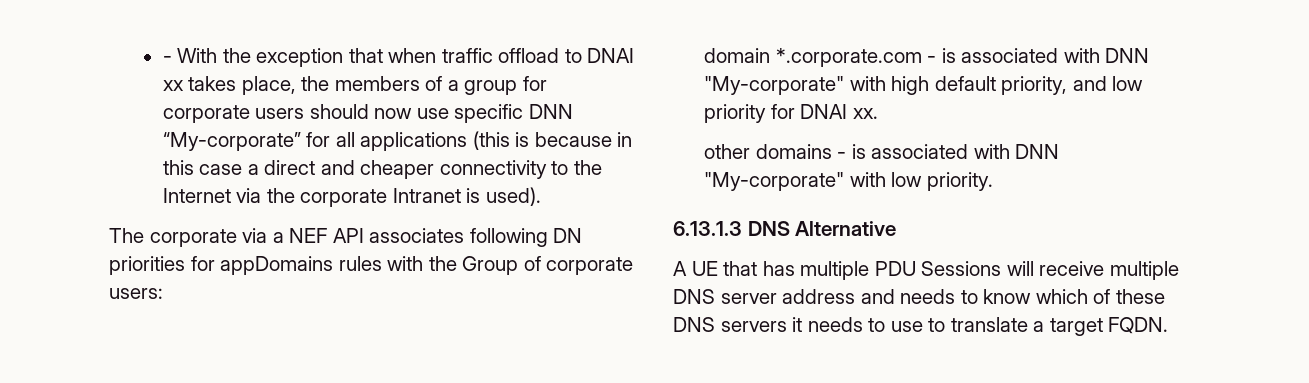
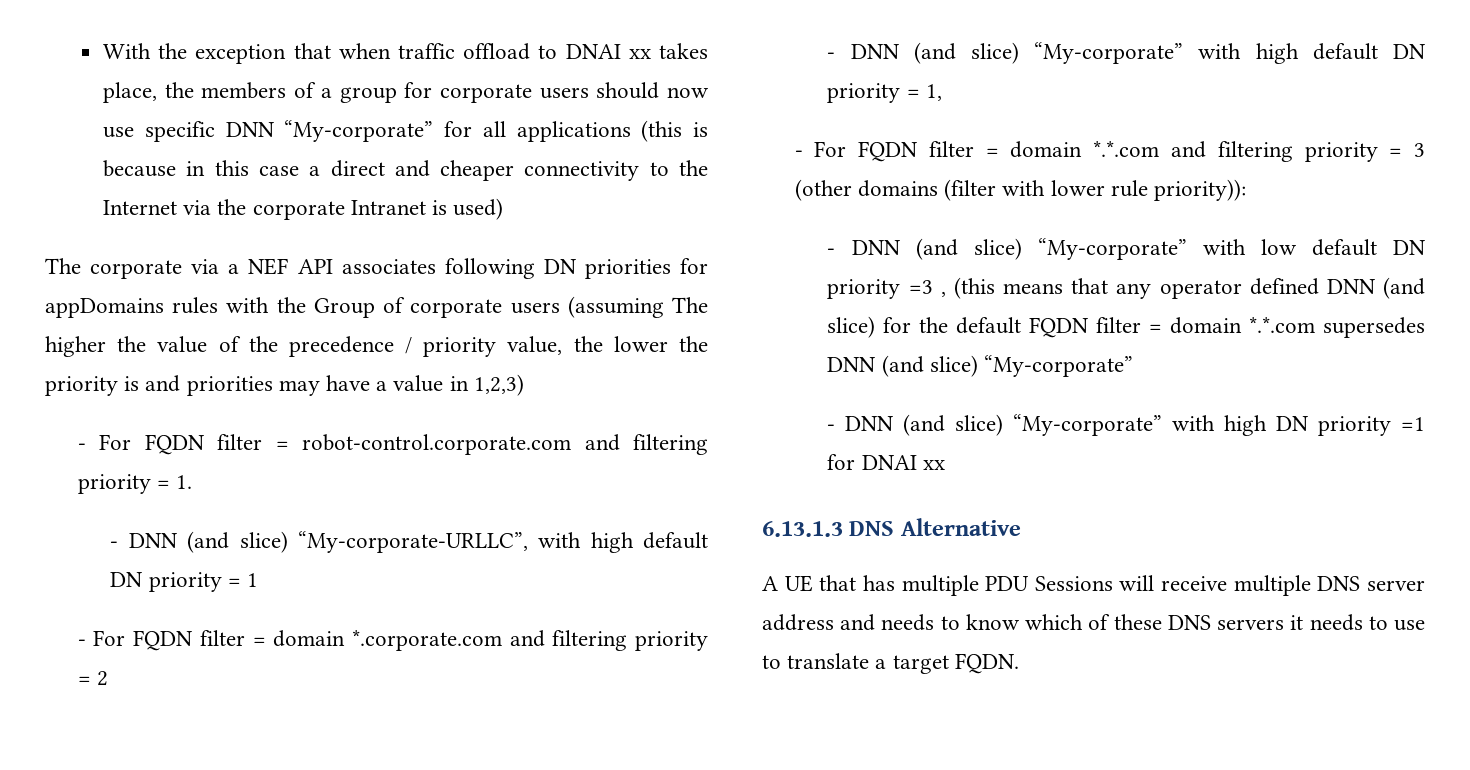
- - With the exception that when traffic offload to DNAI xx takes place, the members of a group for corporate users should now use specific DNN “My-corporate” for all applications (this is because in this case a direct and cheaper connectivity to the Internet via the corporate Intranet is used).
+ With the exception that when traffic offload to DNAI xx takes place, the members of a group for corporate users should now use specific DNN “My-corporate” for all applications (this is because in this case a direct and cheaper connectivity to the Internet via the corporate Intranet is used)
- The corporate via a NEF API associates following DN priorities for appDomains rules with the Group of corporate users:
- domain *.corporate.com - is associated with DNN "My-corporate" with high default priority, and low priority for DNAI xx.
- other domains - is associated with DNN "My-corporate" with low priority.
+ The corporate via a NEF API associates following DN priorities for appDomains rules with the Group of corporate users (assuming The higher the value of the precedence / priority value, the lower the priority is and priorities may have a value in 1,2,3)
+ - For FQDN filter = robot-control.corporate.com and filtering priority = 1.
+ - DNN (and slice) “My-corporate-URLLC”, with high default DN priority = 1
+ - For FQDN filter = domain *.corporate.com and filtering priority = 2
+ - DNN (and slice) “My-corporate” with high default DN priority = 1,
+ - For FQDN filter = domain *.*.com and filtering priority = 3 (other domains (filter with lower rule priority)):
+ - DNN (and slice) “My-corporate” with low default DN priority =3 , (this means that any operator defined DNN (and slice) for the default FQDN filter = domain *.*.com supersedes DNN (and slice) “My-corporate”
+ - DNN (and slice) “My-corporate” with high DN priority =1 for DNAI xx

